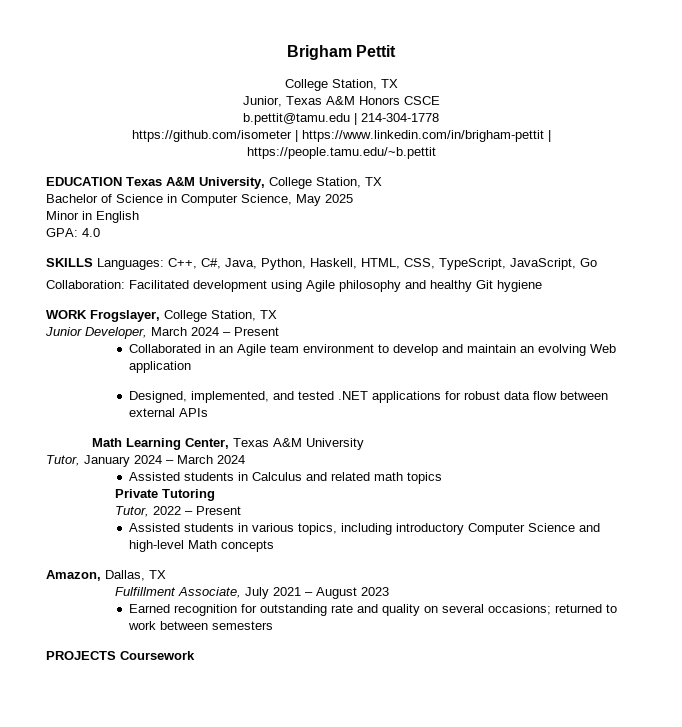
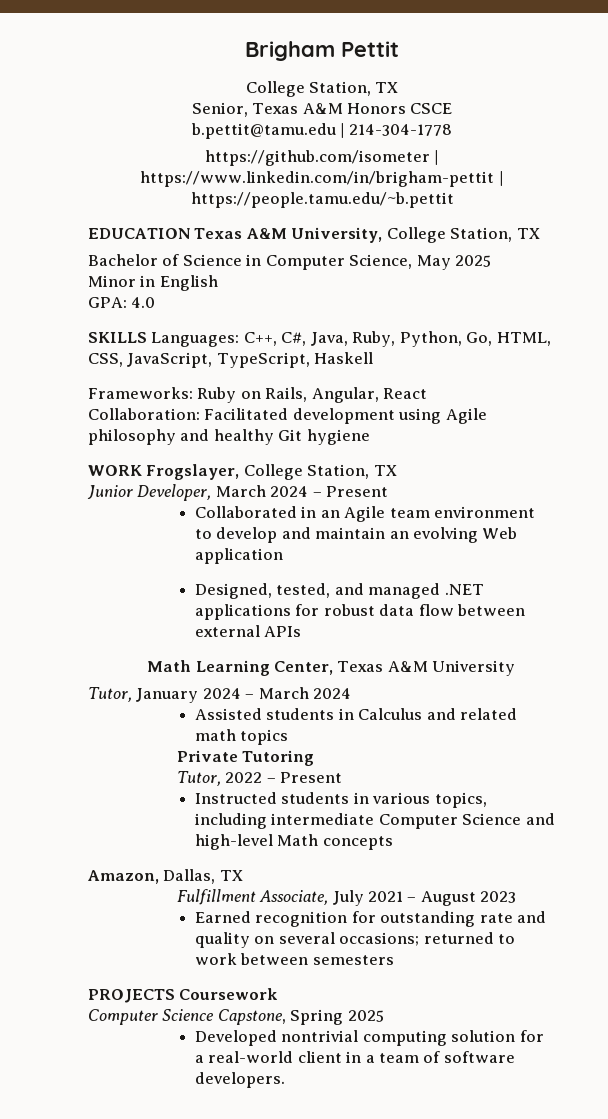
- Junior, Texas A&M Honors CSCE
+ Senior, Texas A&M Honors CSCE
- SKILLS Languages: C++, C#, Java, Python, Haskell, HTML, CSS, TypeScript, JavaScript, Go
+ SKILLS Languages: C++, C#, Java, Ruby, Python, Go, HTML, CSS, JavaScript, TypeScript, Haskell
+ Frameworks: Ruby on Rails, Angular, React
- Designed, implemented, and tested .NET applications for robust data flow between external APIs
+ Designed, tested, and managed .NET applications for robust data flow between external APIs
- Assisted students in various topics, including introductory Computer Science and high-level Math concepts
+ Instructed students in various topics, including intermediate Computer Science and high-level Math concepts
+ Computer Science Capstone, Spring 2025
+ Developed nontrivial computing solution for a real-world client in a team of software developers.

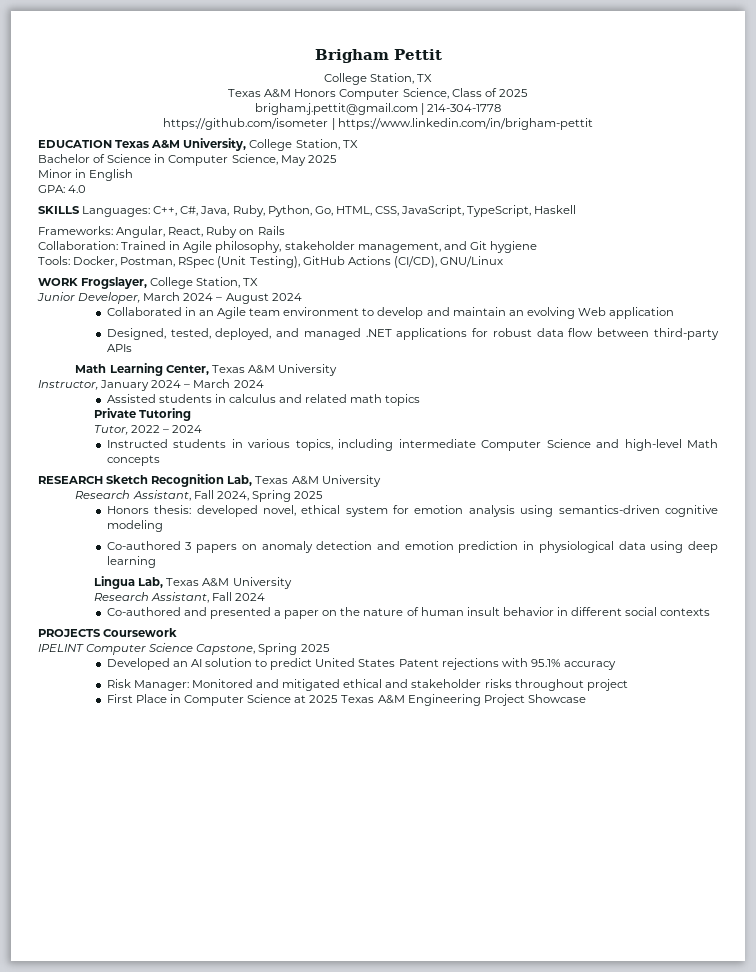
- Senior, Texas A&M Honors CSCE
- b.pettit@tamu.edu | 214-304-1778
+ Texas A&M Honors Computer Science, Class of 2025
+ brigham.j.pettit@gmail.com | 214-304-1778
- https://github.com/isometer | https://www.linkedin.com/in/brigham-pettit | https://people.tamu.edu/~b.pettit
+ https://github.com/isometer | https://www.linkedin.com/in/brigham-pettit
- Frameworks: Ruby on Rails, Angular, React
- Collaboration: Facilitated development using Agile philosophy and healthy Git hygiene
+ Frameworks: Angular, React, Ruby on Rails
+ Collaboration: Trained in Agile philosophy, stakeholder management, and Git hygiene
+ Tools: Docker, Postman, RSpec (Unit Testing), GitHub Actions (CI/CD), GNU/Linux
- Junior Developer, March 2024 – Present
+ Junior Developer, March 2024 – August 2024
- Designed, tested, and managed .NET applications for robust data flow between external APIs
+ Designed, tested, deployed, and managed .NET applications for robust data flow between third-party APIs
- Tutor, January 2024 – March 2024
+ Instructor, January 2024 – March 2024
- Assisted students in Calculus and related math topics
+ Assisted students in calculus and related math topics
- Tutor, 2022 – Present
+ Tutor, 2022 – 2024
- Amazon, Dallas, TX
- Fulfillment Associate, July 2021 – August 2023
- Earned recognition for outstanding rate and quality on several occasions; returned to work between semesters
+ RESEARCH Sketch Recognition Lab, Texas A&M University
+ Research Assistant, Fall 2024, Spring 2025
+ Honors thesis: developed novel, ethical system for emotion analysis using semantics-driven cognitive modeling
+ Co-authored 3 papers on anomaly detection and emotion prediction in physiological data using deep learning
+ Lingua Lab, Texas A&M University
+ Research Assistant, Fall 2024
+ Co-authored and presented a paper on the nature of human insult behavior in different social contexts
- Computer Science Capstone, Spring 2025
+ IPELINT Computer Science Capstone, Spring 2025
- Developed nontrivial computing solution for a real-world client in a team of software developers.
+ Developed an AI solution to predict United States Patent rejections with 95.1% accuracy
+ Risk Manager: Monitored and mitigated ethical and stakeholder risks throughout project
+ First Place in Computer Science at 2025 Texas A&M Engineering Project Showcase

